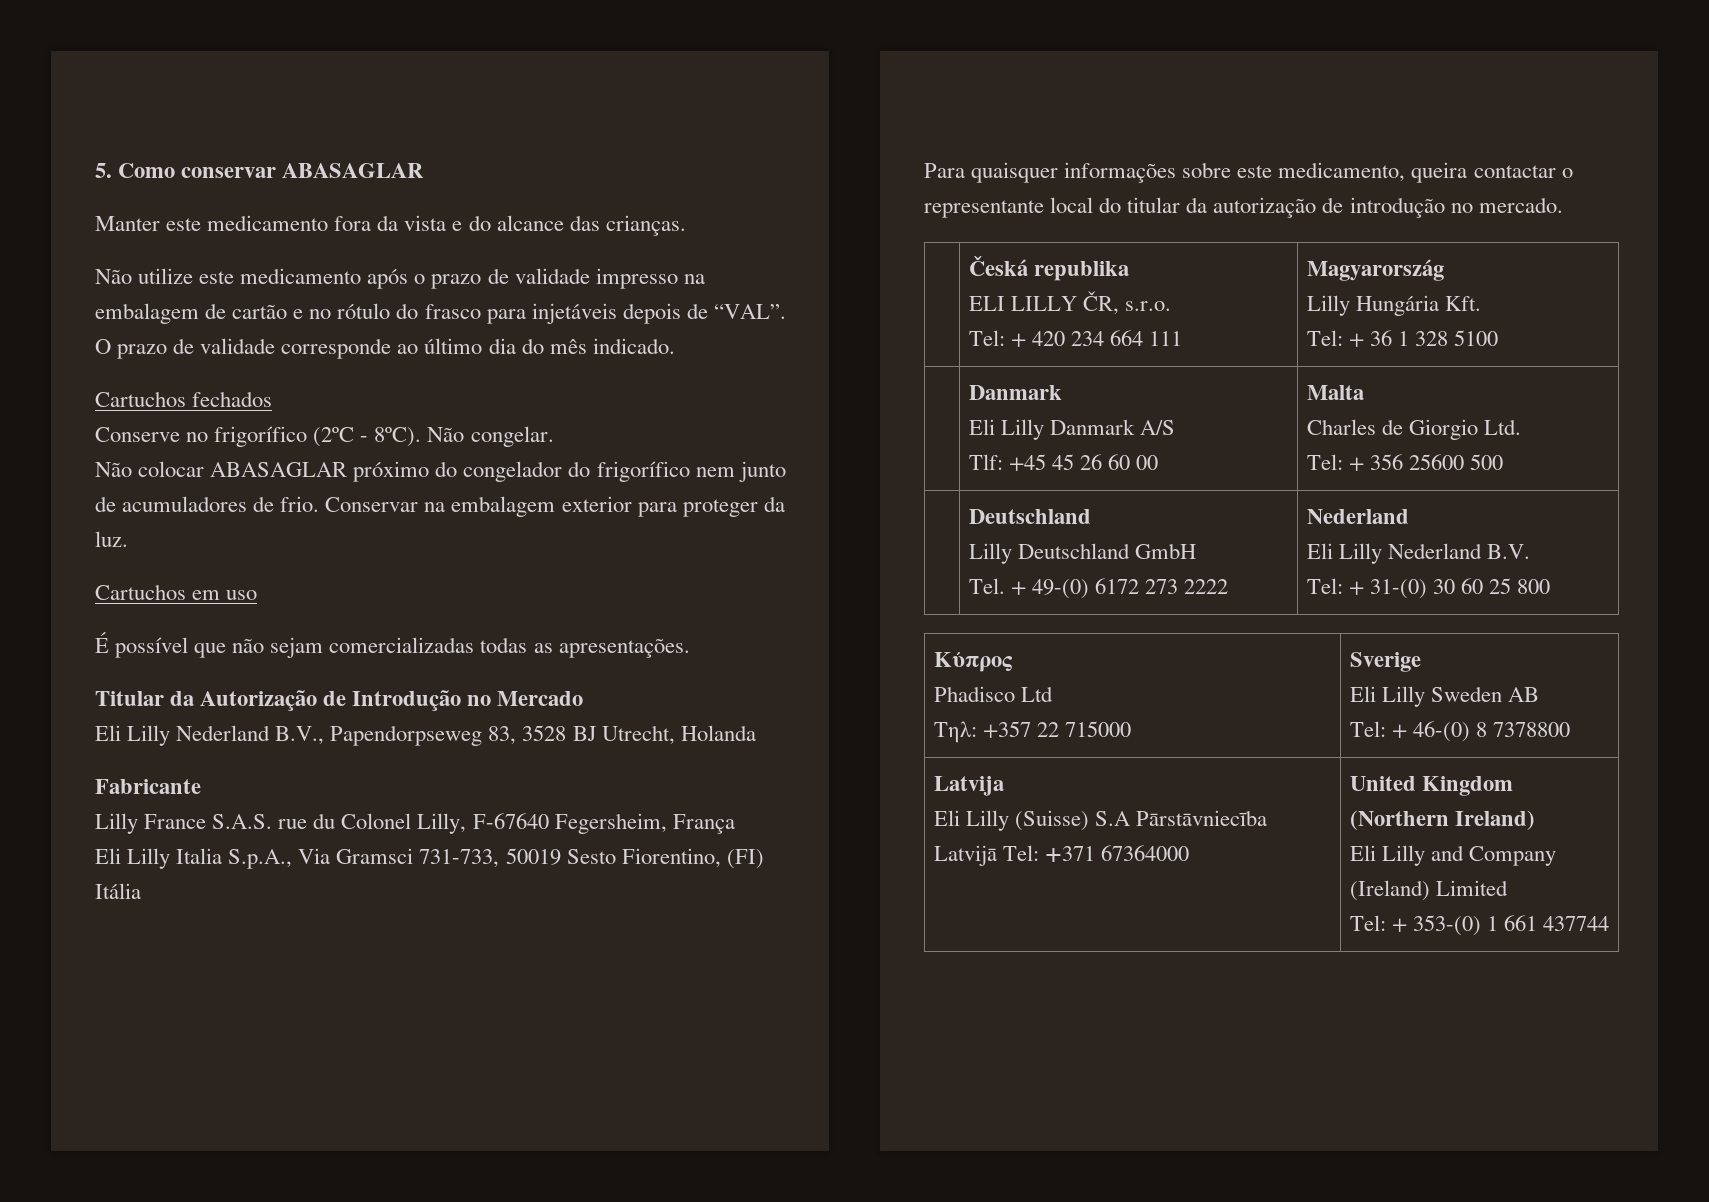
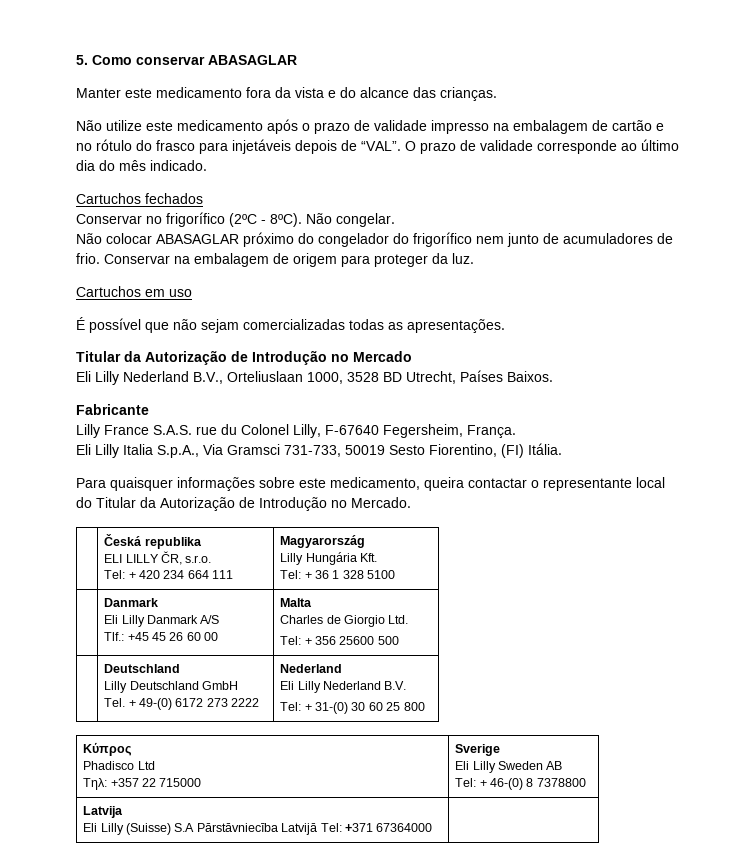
- Conserve no frigorífico (2ºC - 8ºC).
+ Conservar no frigorífico (2ºC - 8ºC).
- Conservar na embalagem exterior para proteger da luz.
+ Conservar na embalagem de origem para proteger da luz.
- Eli Lilly Nederland B.V., Papendorpseweg 83, 3528 BJ Utrecht, Holanda
+ Eli Lilly Nederland B.V., Orteliuslaan 1000, 3528 BD Utrecht, Países Baixos.
- Lilly France S.A.S. rue du Colonel Lilly, F-67640 Fegersheim, França
+ Lilly France S.A.S. rue du Colonel Lilly, F-67640 Fegersheim, França.
- Eli Lilly Italia S.p.A., Via Gramsci 731-733, 50019 Sesto Fiorentino, (FI) Itália
+ Eli Lilly Italia S.p.A., Via Gramsci 731-733, 50019 Sesto Fiorentino, (FI) Itália.
- Para quaisquer informações sobre este medicamento, queira contactar o representante local do titular da autorização de introdução no mercado.
+ Para quaisquer informações sobre este medicamento, queira contactar o representante local do Titular da Autorização de Introdução no Mercado.
  | Danmark
  Eli Lilly Danmark A/S
- Tlf: +45 45 26 60 00 | Malta
+ Tlf.: +45 45 26 60 00 | Malta
  Latvija
- Eli Lilly (Suisse) S.A Pārstāvniecība Latvijā Tel: +371 67364000 | United Kingdom (Northern Ireland)
- Eli Lilly and Company (Ireland) Limited
- Tel: + 353-(0) 1 661 437744
+ Eli Lilly (Suisse) S.A Pārstāvniecība Latvijā Tel: +371 67364000 |

